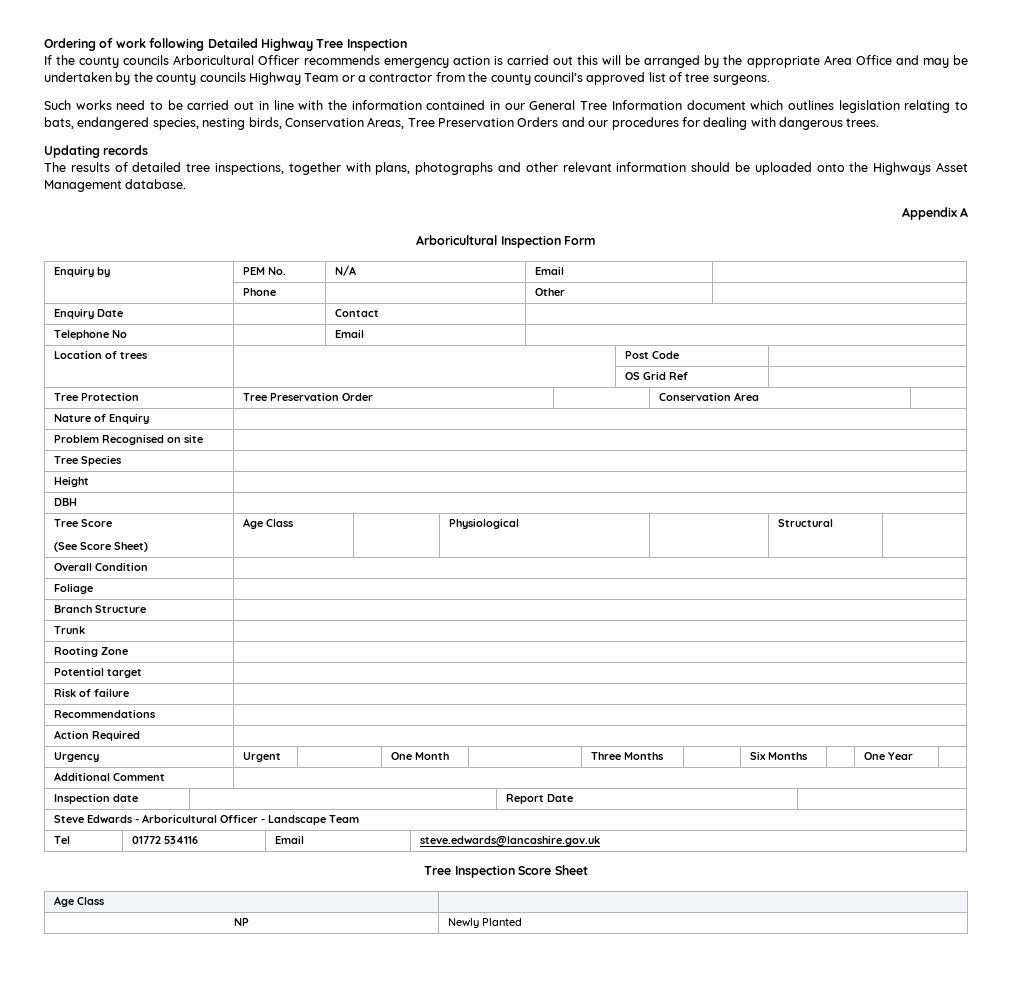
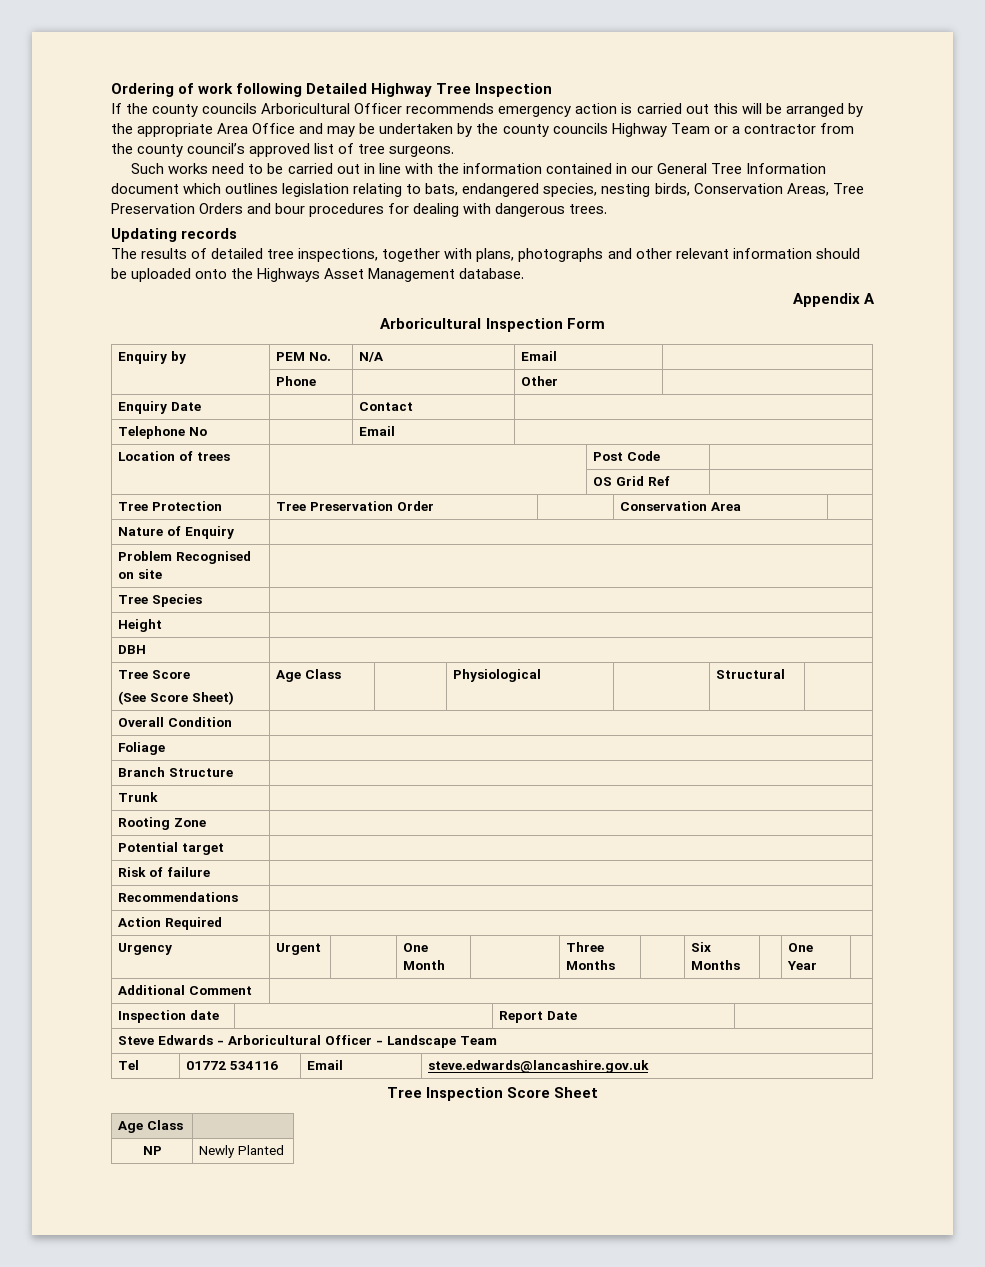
- Such works need to be carried out in line with the information contained in our General Tree Information document which outlines legislation relating to bats, endangered species, nesting birds, Conservation Areas, Tree Preservation Orders and our procedures for dealing with dangerous trees.
+ Such works need to be carried out in line with the information contained in our General Tree Information document which outlines legislation relating to bats, endangered species, nesting birds, Conservation Areas, Tree Preservation Orders and bour procedures for dealing with dangerous trees.

